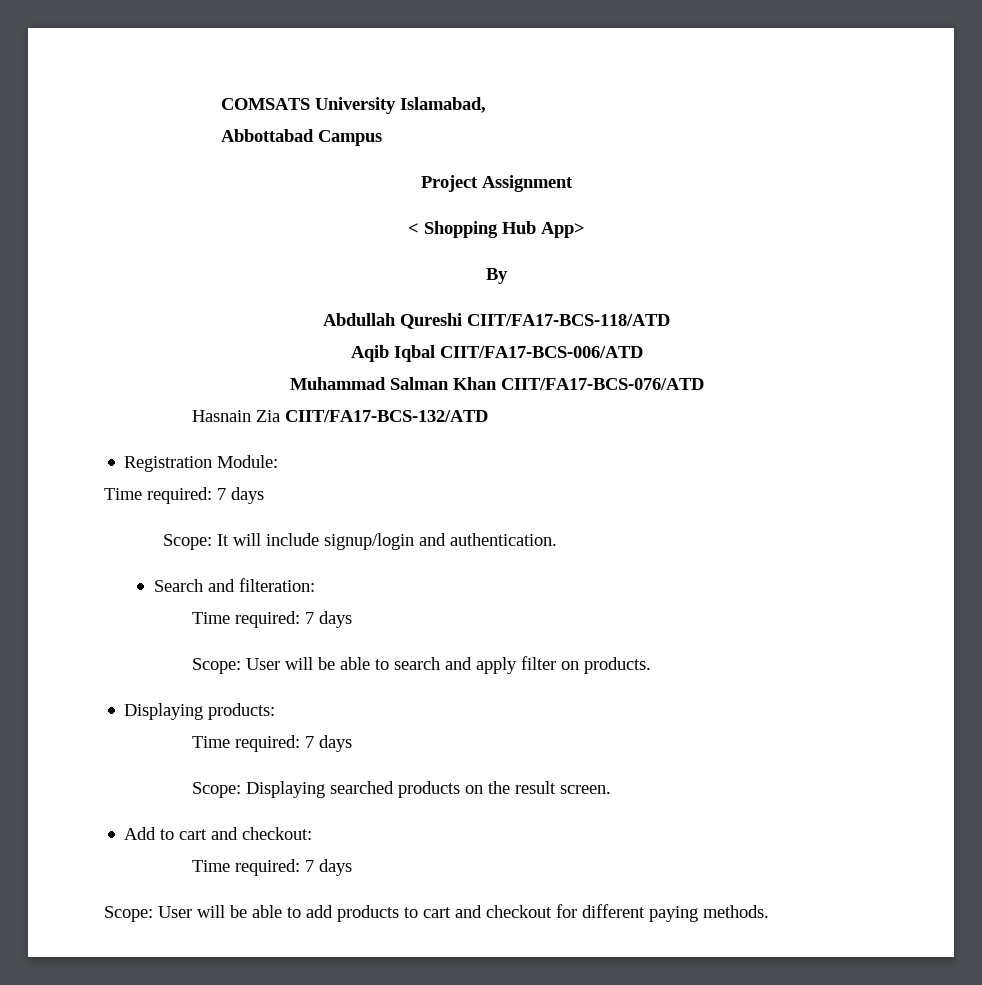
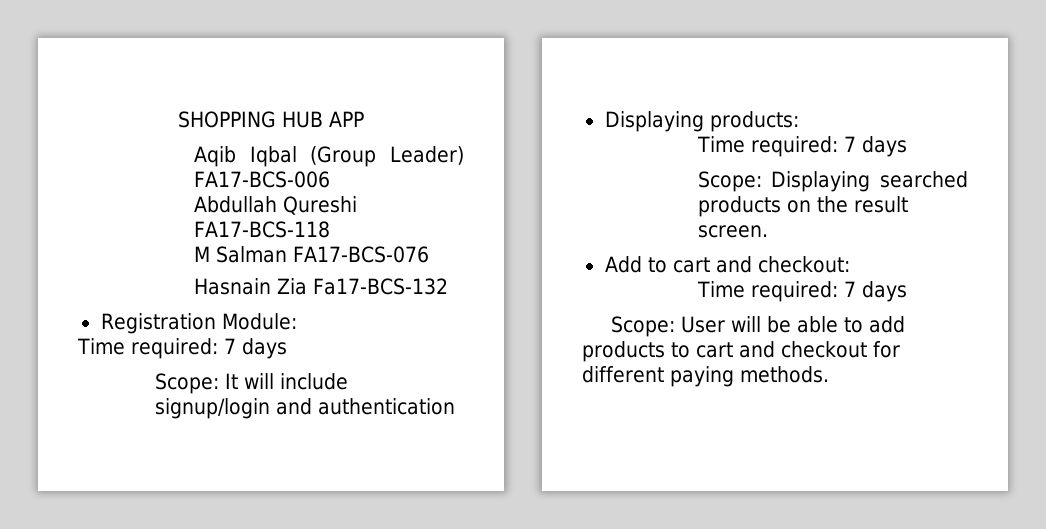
- COMSATS University Islamabad,
- Abbottabad Campus
- Project Assignment
- < Shopping Hub App>
- By
- Abdullah Qureshi CIIT/FA17-BCS-118/ATD
- Aqib Iqbal CIIT/FA17-BCS-006/ATD
- Muhammad Salman Khan CIIT/FA17-BCS-076/ATD
+ SHOPPING HUB APP
+ Aqib Iqbal (Group Leader) FA17-BCS-006
+ Abdullah Qureshi FA17-BCS-118
+ M Salman FA17-BCS-076
- Hasnain Zia CIIT/FA17-BCS-132/ATD
+ Hasnain Zia Fa17-BCS-132
- Scope: It will include signup/login and authentication.
- Search and filteration:
- Time required: 7 days
- Scope: User will be able to search and apply filter on products.
+ Scope: It will include signup/login and authentication

